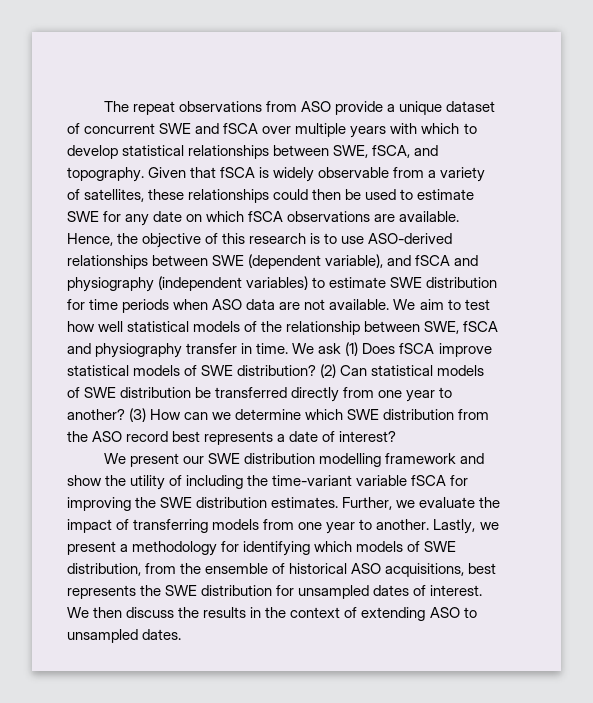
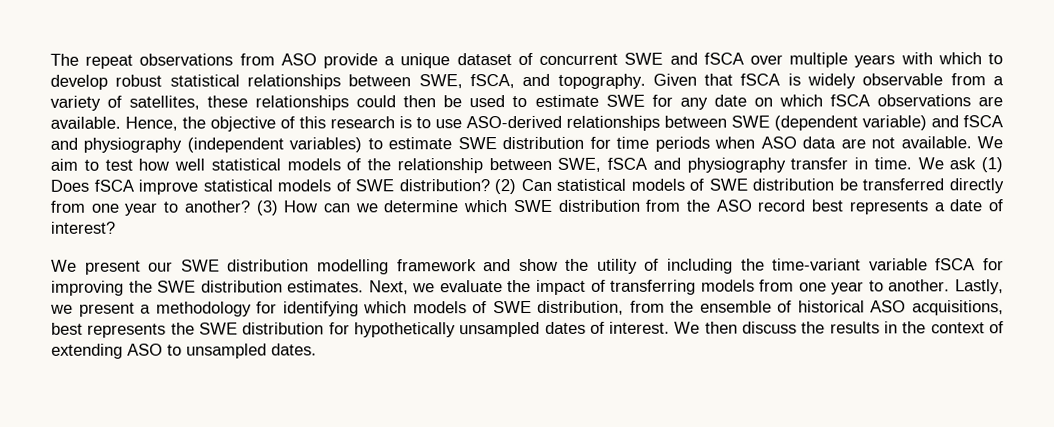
- The repeat observations from ASO provide a unique dataset of concurrent SWE and fSCA over multiple years with which to develop statistical relationships between SWE, fSCA, and topography.
+ The repeat observations from ASO provide a unique dataset of concurrent SWE and fSCA over multiple years with which to develop robust statistical relationships between SWE, fSCA, and topography.
- Hence, the objective of this research is to use ASO-derived relationships between SWE (dependent variable), and fSCA and physiography (independent variables) to estimate SWE distribution for time periods when ASO data are not available.
+ Hence, the objective of this research is to use ASO-derived relationships between SWE (dependent variable) and fSCA and physiography (independent variables) to estimate SWE distribution for time periods when ASO data are not available.
- Further, we evaluate the impact of transferring models from one year to another.
+ Next, we evaluate the impact of transferring models from one year to another.
- Lastly, we present a methodology for identifying which models of SWE distribution, from the ensemble of historical ASO acquisitions, best represents the SWE distribution for unsampled dates of interest.
+ Lastly, we present a methodology for identifying which models of SWE distribution, from the ensemble of historical ASO acquisitions, best represents the SWE distribution for hypothetically unsampled dates of interest.

